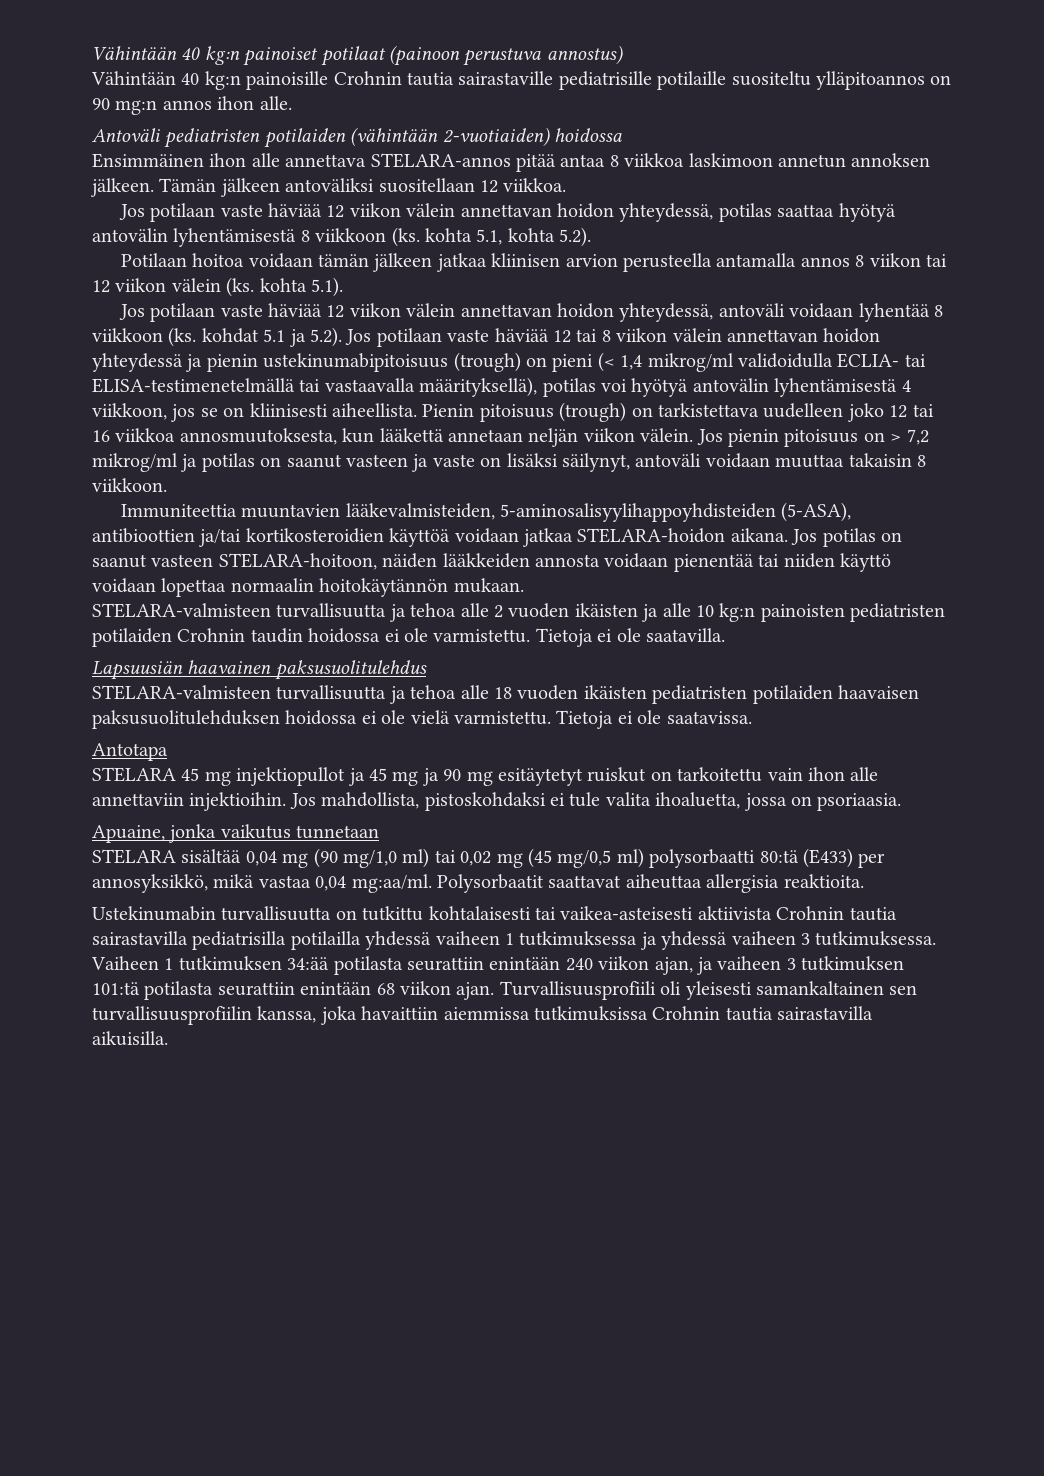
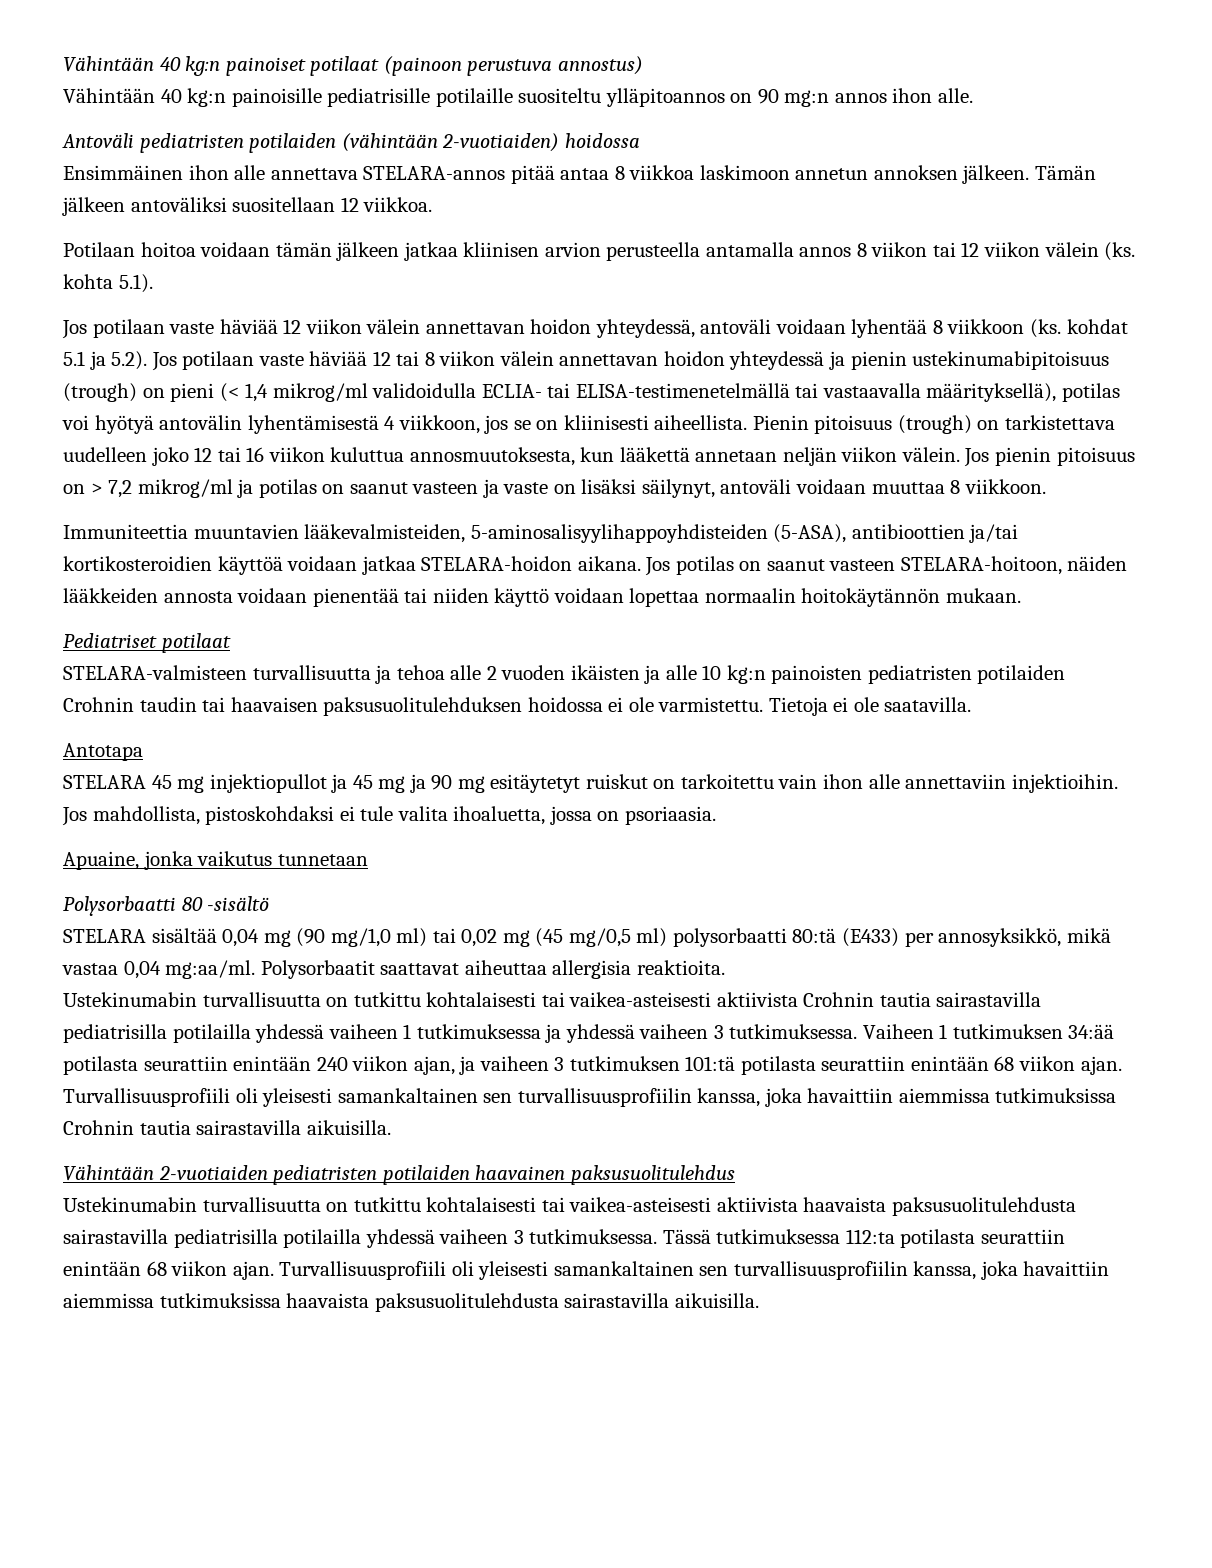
- Vähintään 40 kg:n painoisille Crohnin tautia sairastaville pediatrisille potilaille suositeltu ylläpitoannos on 90 mg:n annos ihon alle.
+ Vähintään 40 kg:n painoisille pediatrisille potilaille suositeltu ylläpitoannos on 90 mg:n annos ihon alle.
- Jos potilaan vaste häviää 12 viikon välein annettavan hoidon yhteydessä, potilas saattaa hyötyä antovälin lyhentämisestä 8 viikkoon (ks. kohta 5.1, kohta 5.2).
- Pienin pitoisuus (trough) on tarkistettava uudelleen joko 12 tai 16 viikkoa annosmuutoksesta, kun lääkettä annetaan neljän viikon välein.
+ Pienin pitoisuus (trough) on tarkistettava uudelleen joko 12 tai 16 viikon kuluttua annosmuutoksesta, kun lääkettä annetaan neljän viikon välein.
- Jos pienin pitoisuus on > 7,2 mikrog/ml ja potilas on saanut vasteen ja vaste on lisäksi säilynyt, antoväli voidaan muuttaa takaisin 8 viikkoon.
+ Jos pienin pitoisuus on > 7,2 mikrog/ml ja potilas on saanut vasteen ja vaste on lisäksi säilynyt, antoväli voidaan muuttaa 8 viikkoon.
+ Pediatriset potilaat
- STELARA-valmisteen turvallisuutta ja tehoa alle 2 vuoden ikäisten ja alle 10 kg:n painoisten pediatristen potilaiden Crohnin taudin hoidossa ei ole varmistettu.
+ STELARA-valmisteen turvallisuutta ja tehoa alle 2 vuoden ikäisten ja alle 10 kg:n painoisten pediatristen potilaiden Crohnin taudin tai haavaisen paksusuolitulehduksen hoidossa ei ole varmistettu.
- Lapsuusiän haavainen paksusuolitulehdus
- STELARA-valmisteen turvallisuutta ja tehoa alle 18 vuoden ikäisten pediatristen potilaiden haavaisen paksusuolitulehduksen hoidossa ei ole vielä varmistettu. Tietoja ei ole saatavissa.
+ Polysorbaatti 80 -sisältö
+ Vähintään 2-vuotiaiden pediatristen potilaiden haavainen paksusuolitulehdus
+ Ustekinumabin turvallisuutta on tutkittu kohtalaisesti tai vaikea-asteisesti aktiivista haavaista paksusuolitulehdusta sairastavilla pediatrisilla potilailla yhdessä vaiheen 3 tutkimuksessa. Tässä tutkimuksessa 112:ta potilasta seurattiin enintään 68 viikon ajan. Turvallisuusprofiili oli yleisesti samankaltainen sen turvallisuusprofiilin kanssa, joka havaittiin aiemmissa tutkimuksissa haavaista paksusuolitulehdusta sairastavilla aikuisilla.

